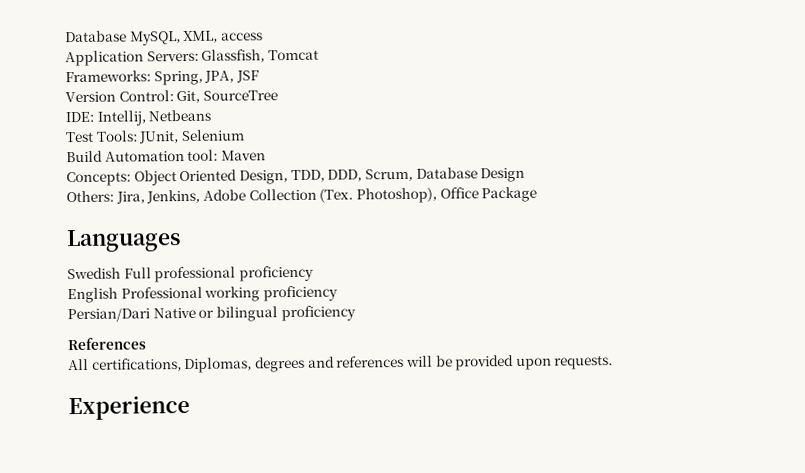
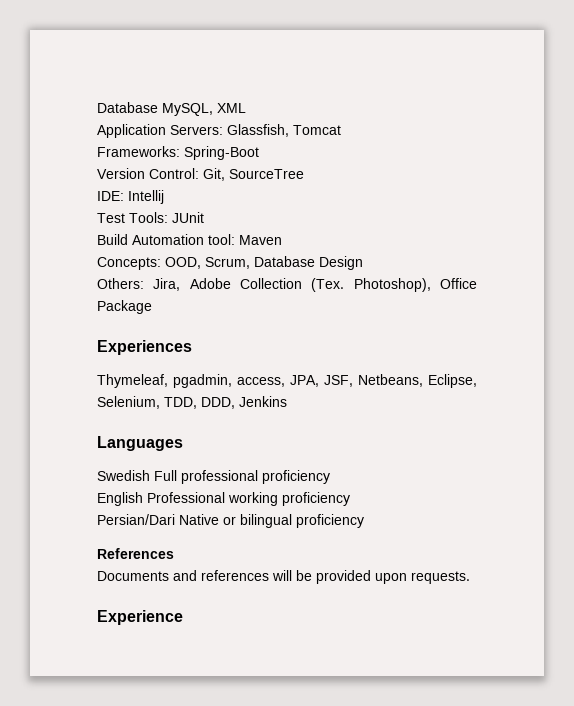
- Database MySQL, XML, access
+ Database MySQL, XML
- Frameworks: Spring, JPA, JSF
+ Frameworks: Spring-Boot
- IDE: Intellij, Netbeans
+ IDE: Intellij
- Test Tools: JUnit, Selenium
+ Test Tools: JUnit
- Concepts: Object Oriented Design, TDD, DDD, Scrum, Database Design
+ Concepts: OOD, Scrum, Database Design
- Others: Jira, Jenkins, Adobe Collection (Tex. Photoshop), Office Package
+ Others: Jira, Adobe Collection (Tex. Photoshop), Office Package
+ Experiences
+ Thymeleaf, pgadmin, access, JPA, JSF, Netbeans, Eclipse, Selenium, TDD, DDD, Jenkins
- All certifications, Diplomas, degrees and references will be provided upon requests.
+ Documents and references will be provided upon requests.

